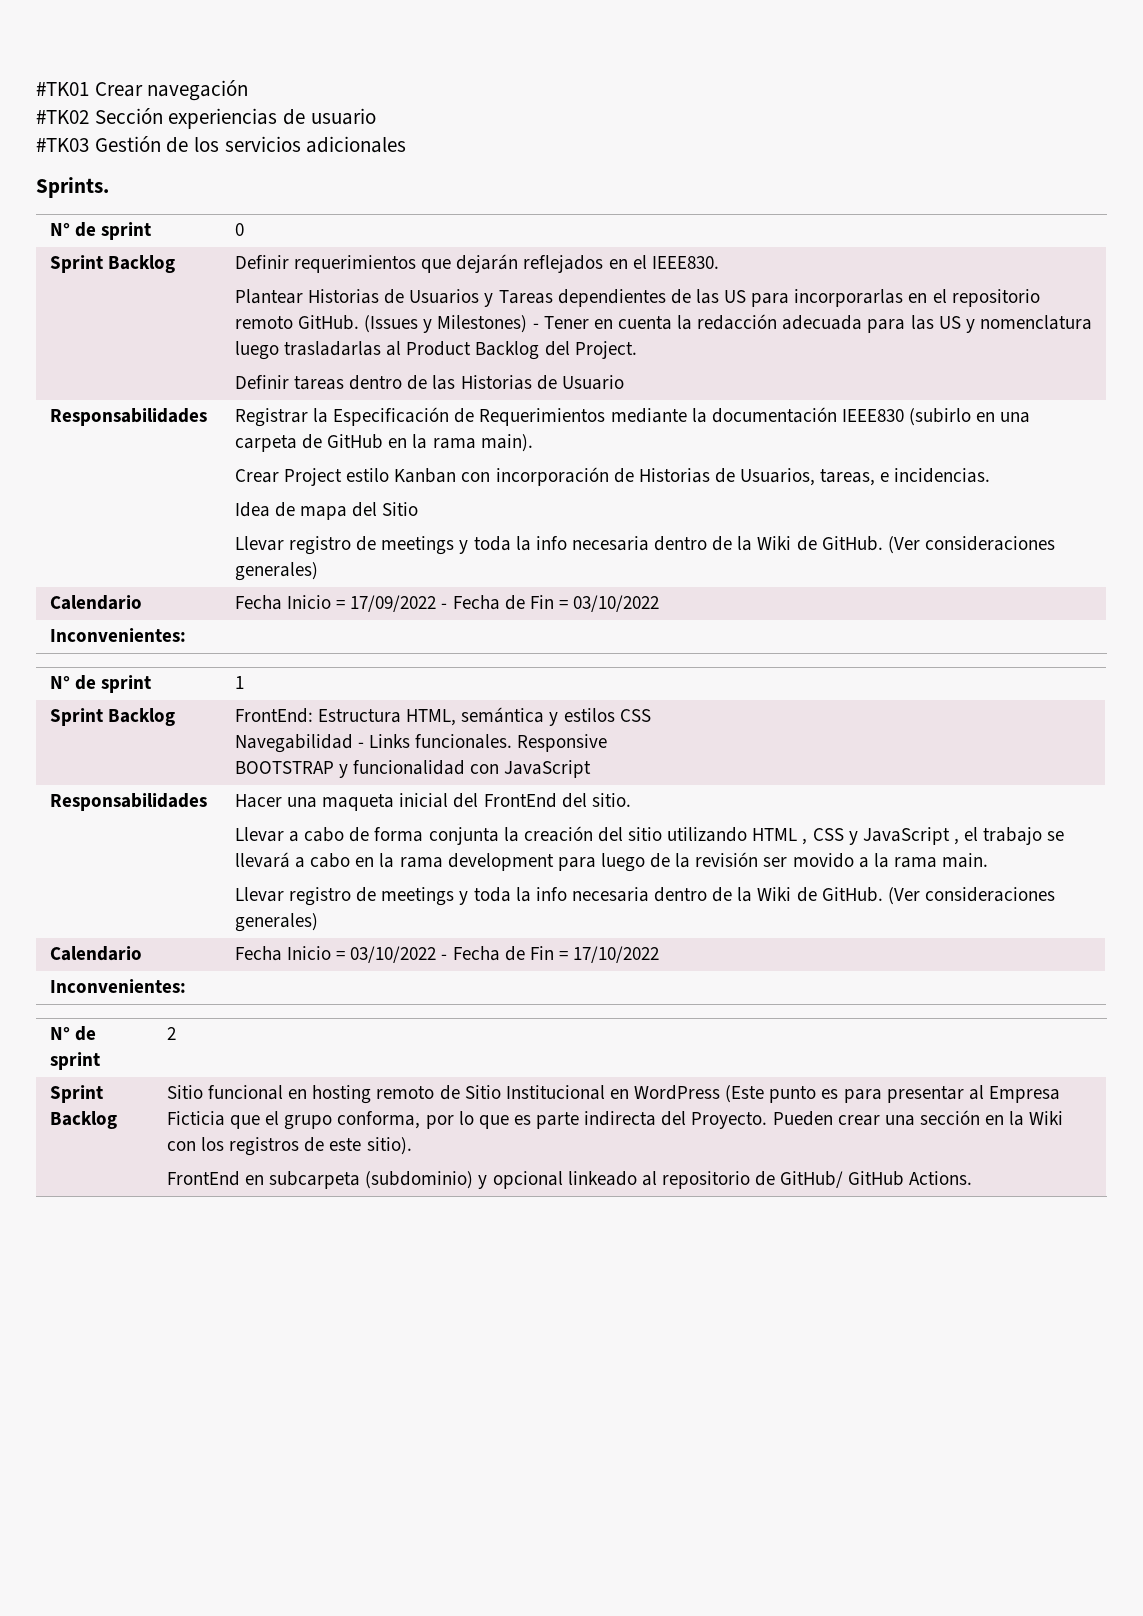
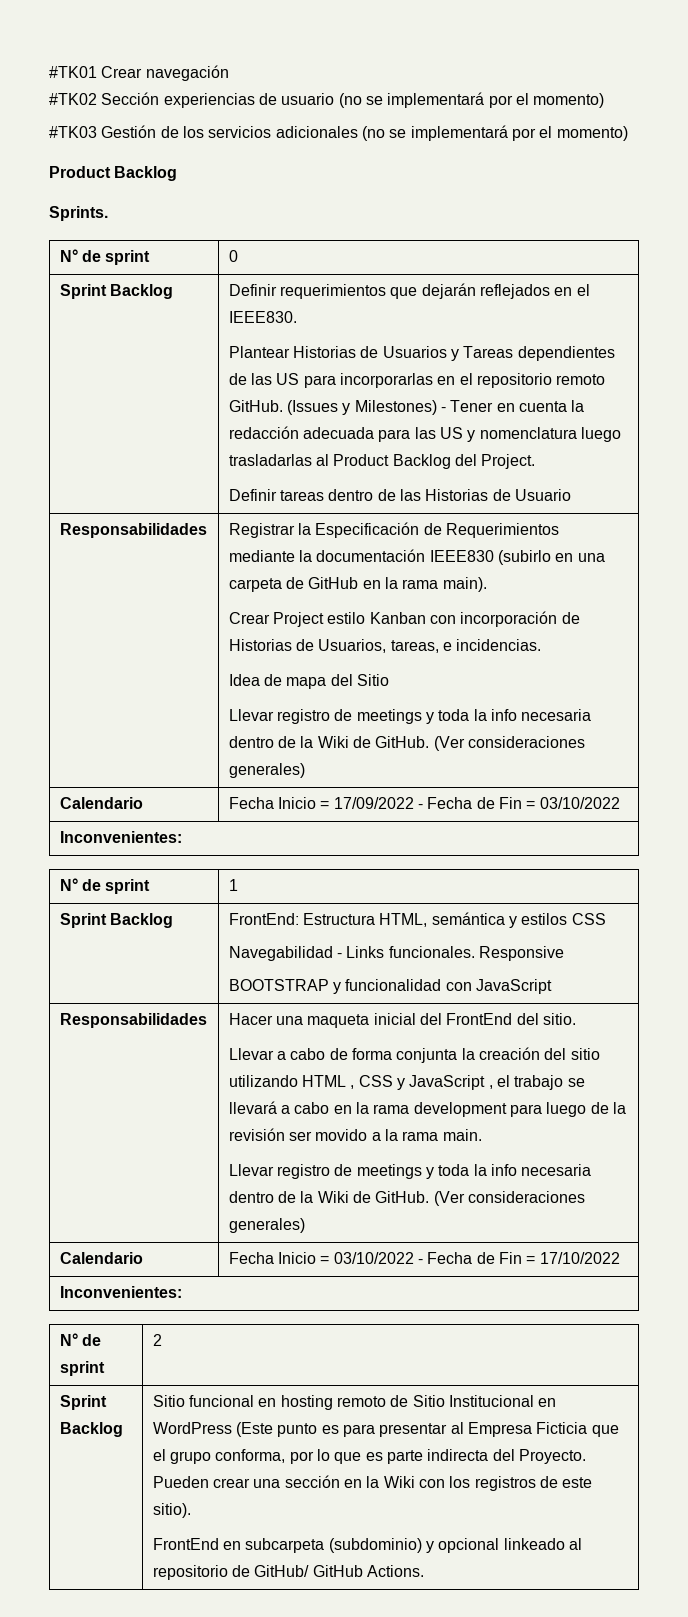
- #TK02 Sección experiencias de usuario
+ #TK02 Sección experiencias de usuario (no se implementará por el momento)
- #TK03 Gestión de los servicios adicionales
+ #TK03 Gestión de los servicios adicionales (no se implementará por el momento)
+ Product Backlog

